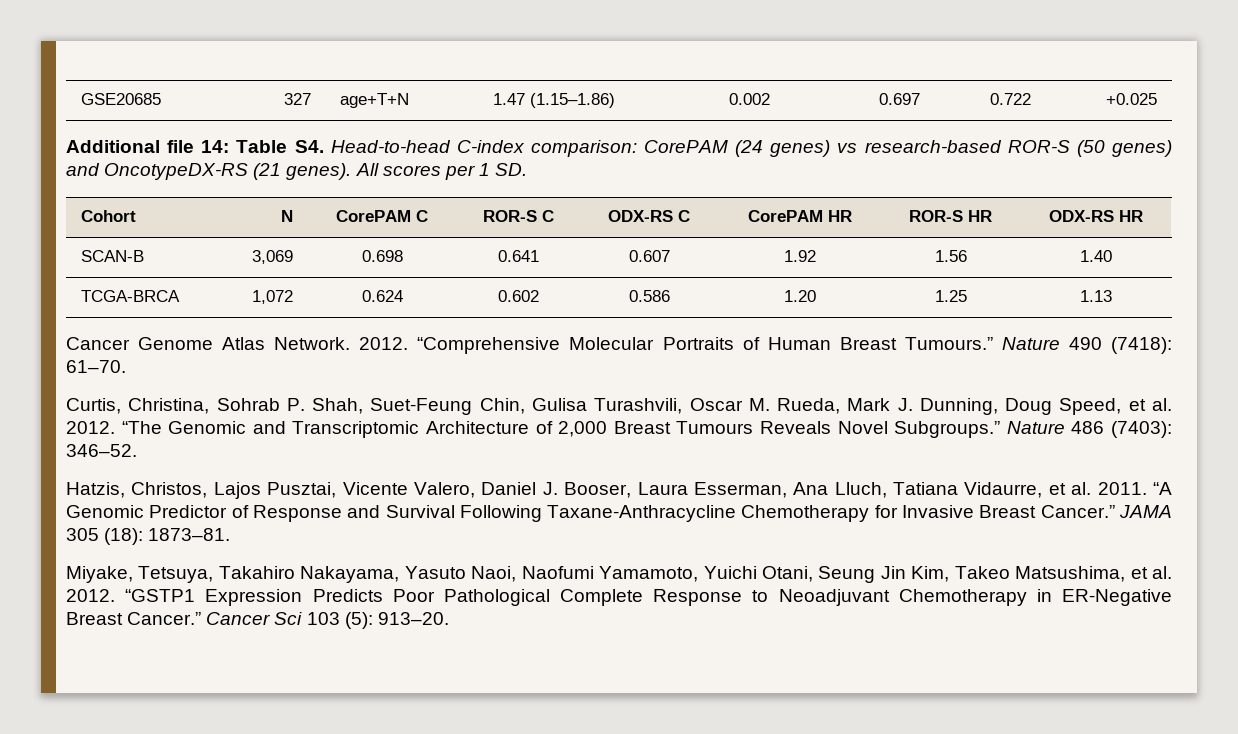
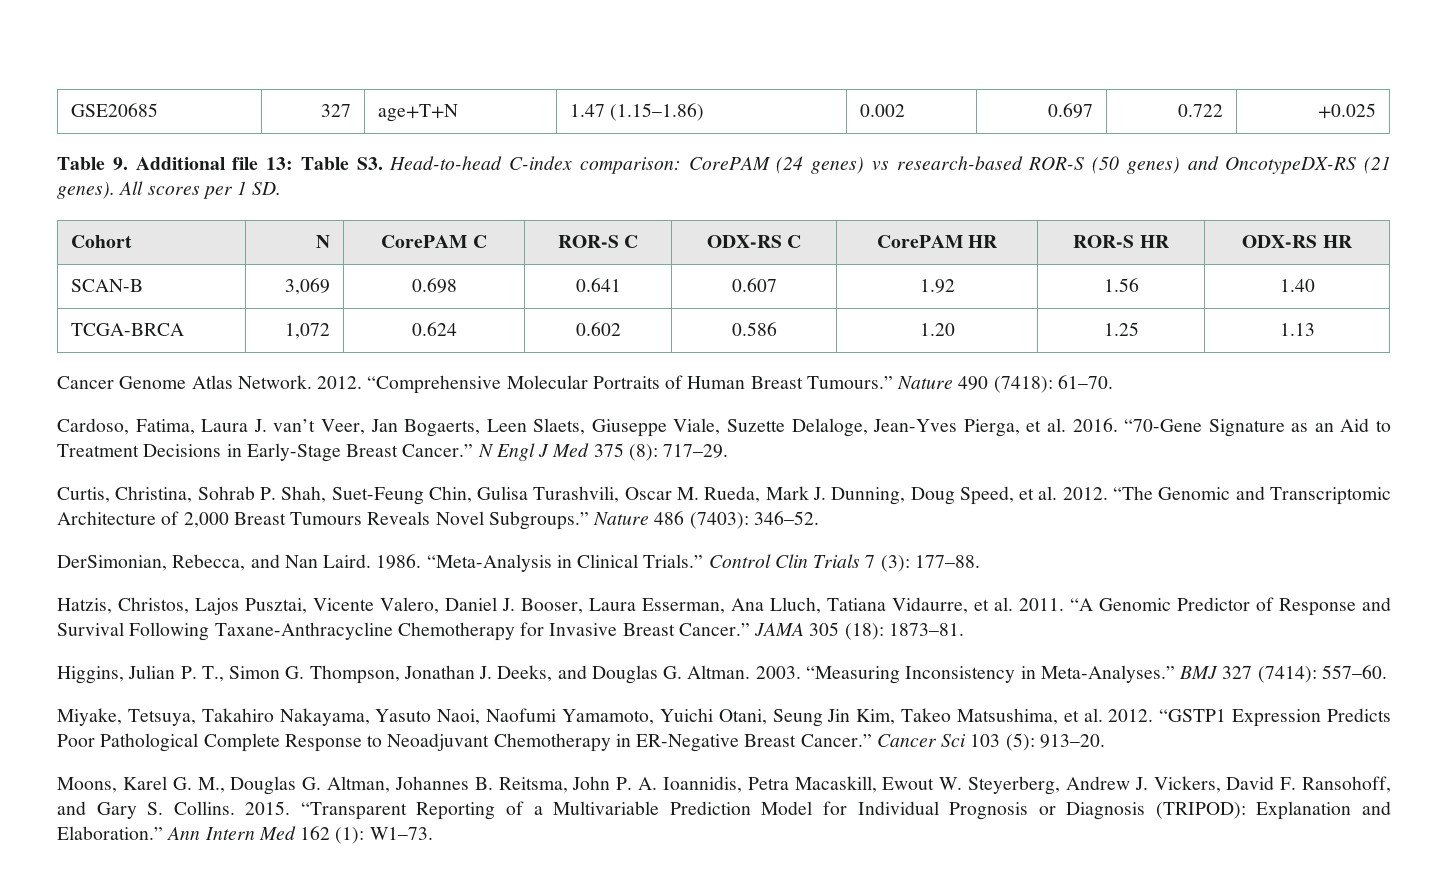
- Additional file 14: Table S4. Head-to-head C-index comparison: CorePAM (24 genes) vs research-based ROR-S (50 genes) and OncotypeDX-RS (21 genes).
+ Table 9. Additional file 13: Table S3. Head-to-head C-index comparison: CorePAM (24 genes) vs research-based ROR-S (50 genes) and OncotypeDX-RS (21 genes).
+ Cardoso, Fatima, Laura J. van’t Veer, Jan Bogaerts, Leen Slaets, Giuseppe Viale, Suzette Delaloge, Jean-Yves Pierga, et al. 2016. “70-Gene Signature as an Aid to Treatment Decisions in Early-Stage Breast Cancer.” N Engl J Med 375 (8): 717–29.
+ DerSimonian, Rebecca, and Nan Laird. 1986. “Meta-Analysis in Clinical Trials.” Control Clin Trials 7 (3): 177–88.
+ Higgins, Julian P. T., Simon G. Thompson, Jonathan J. Deeks, and Douglas G. Altman. 2003. “Measuring Inconsistency in Meta-Analyses.” BMJ 327 (7414): 557–60.
+ Moons, Karel G. M., Douglas G. Altman, Johannes B. Reitsma, John P. A. Ioannidis, Petra Macaskill, Ewout W. Steyerberg, Andrew J. Vickers, David F. Ransohoff, and Gary S. Collins. 2015. “Transparent Reporting of a Multivariable Prediction Model for Individual Prognosis or Diagnosis (TRIPOD): Explanation and Elaboration.” Ann Intern Med 162 (1): W1–73.

